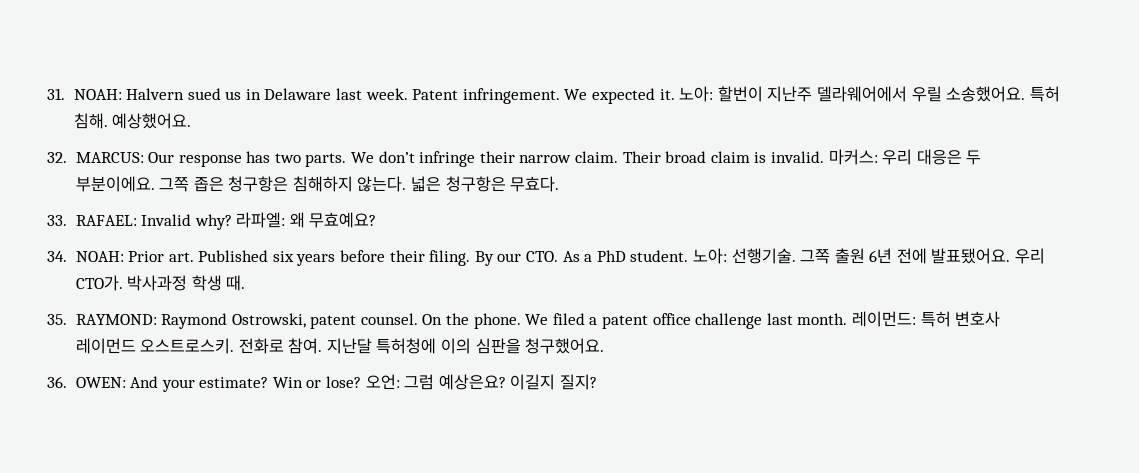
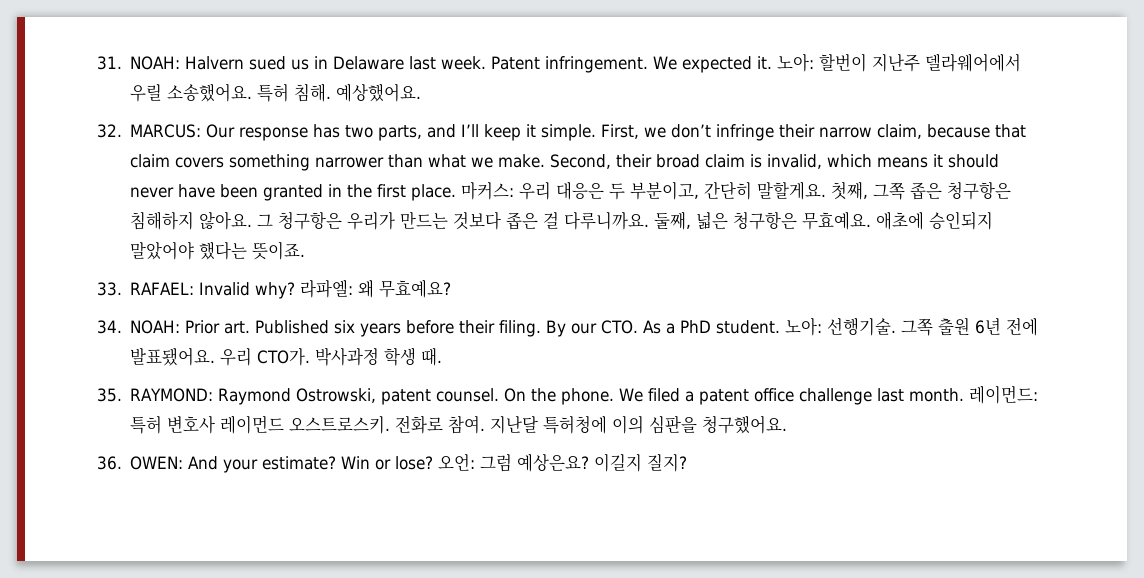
- 32. MARCUS: Our response has two parts. We don’t infringe their narrow claim. Their broad claim is invalid. 마커스: 우리 대응은 두 부분이에요. 그쪽 좁은 청구항은 침해하지 않는다. 넓은 청구항은 무효다.
+ 32. MARCUS: Our response has two parts, and I’ll keep it simple. First, we don’t infringe their narrow claim, because that claim covers something narrower than what we make. Second, their broad claim is invalid, which means it should never have been granted in the first place. 마커스: 우리 대응은 두 부분이고, 간단히 말할게요. 첫째, 그쪽 좁은 청구항은 침해하지 않아요. 그 청구항은 우리가 만드는 것보다 좁은 걸 다루니까요. 둘째, 넓은 청구항은 무효예요. 애초에 승인되지 말았어야 했다는 뜻이죠.

